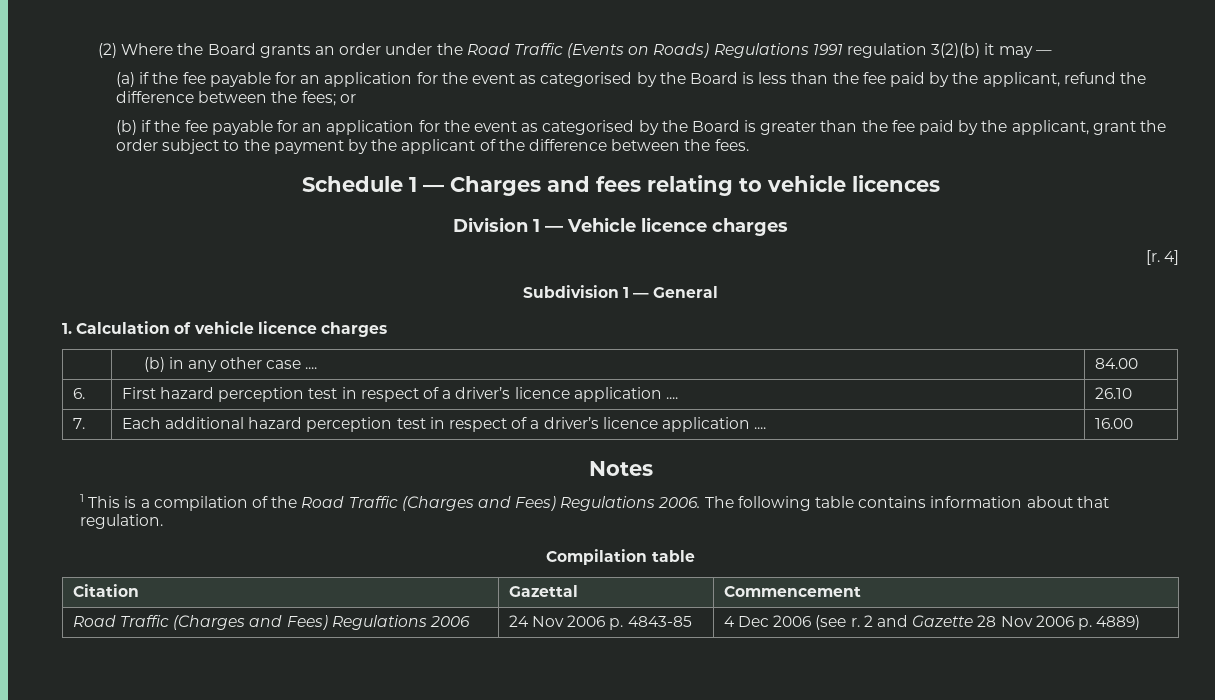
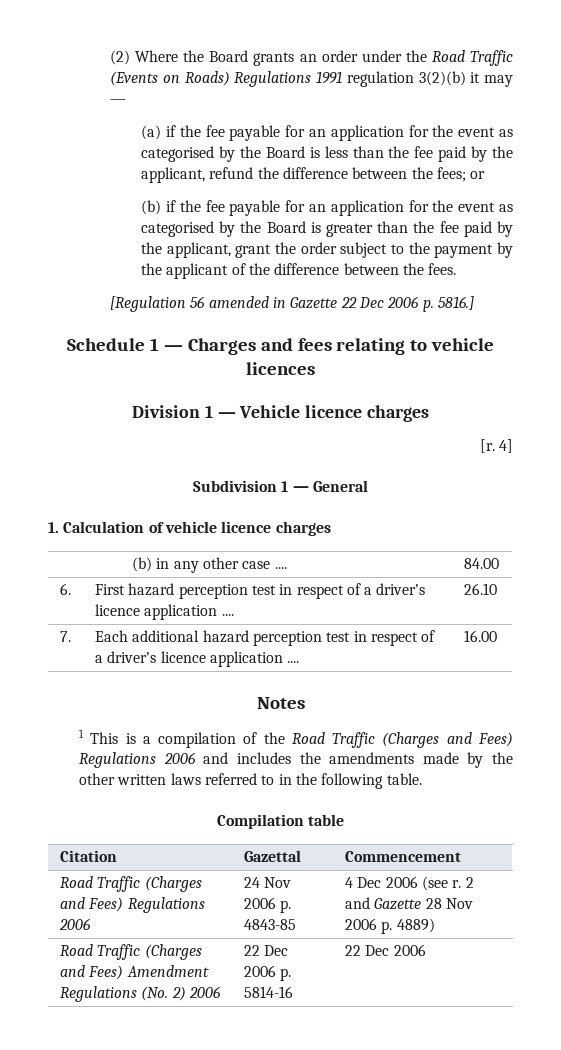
+ [Regulation 56 amended in Gazette 22 Dec 2006 p. 5816.]
- 1 This is a compilation of the Road Traffic (Charges and Fees) Regulations 2006. The following table contains information about that regulation.
+ 1 This is a compilation of the Road Traffic (Charges and Fees) Regulations 2006 and includes the amendments made by the other written laws referred to in the following table.
+ Road Traffic (Charges and Fees) Amendment Regulations (No. 2) 2006 | 22 Dec 2006 p. 5814-16 | 22 Dec 2006

